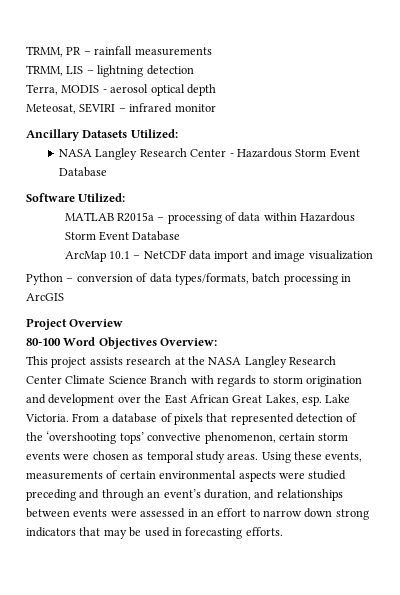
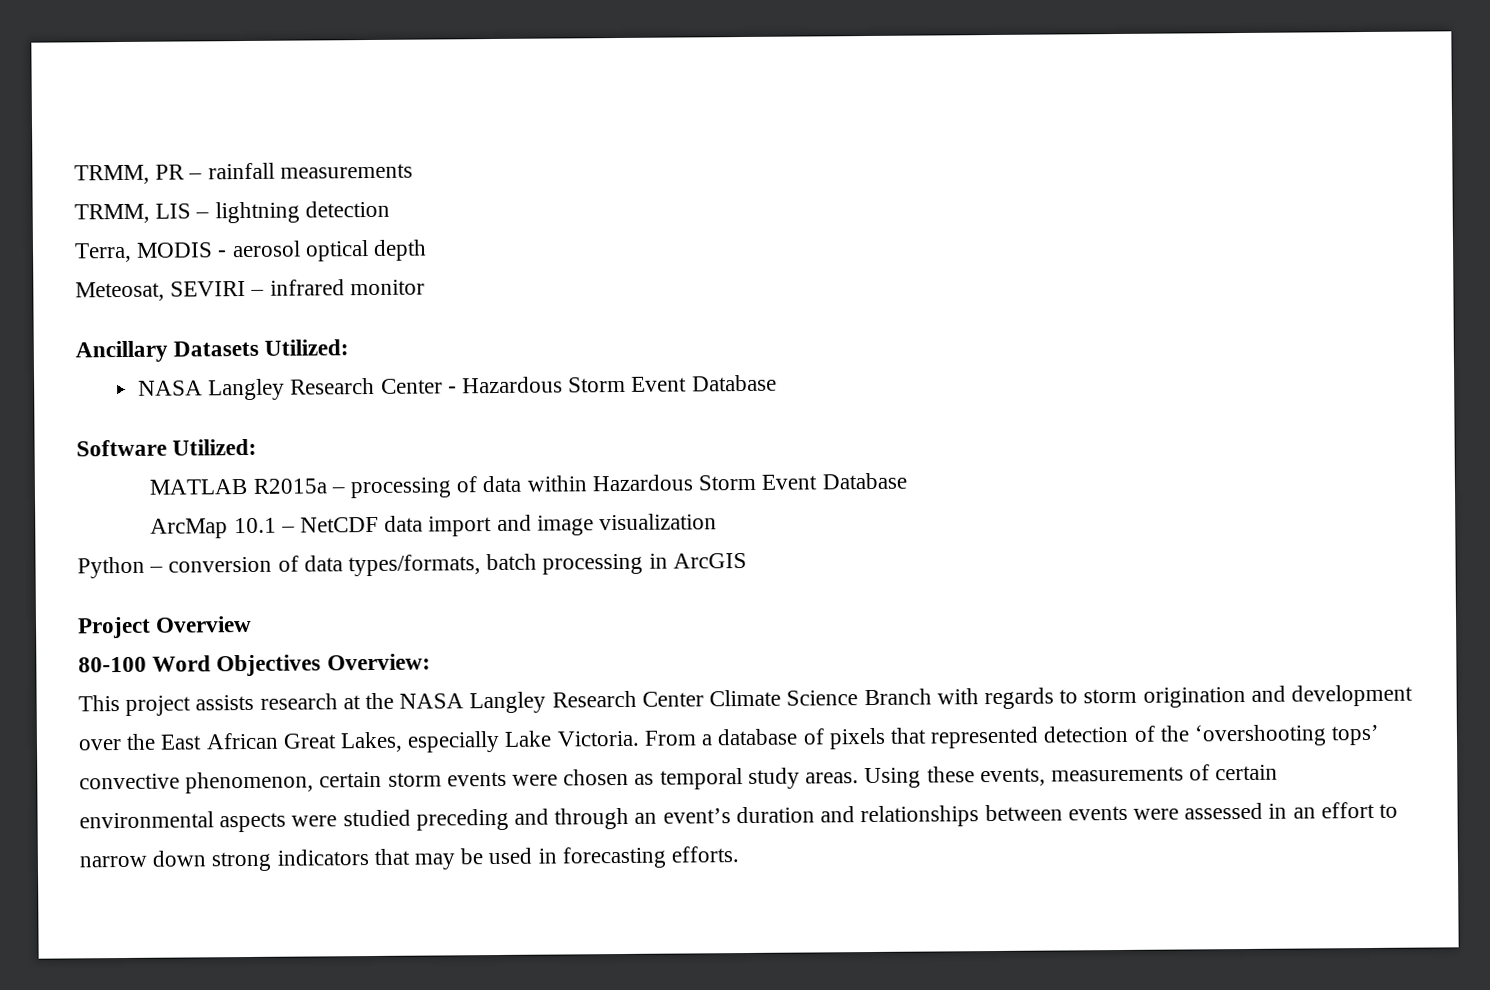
- This project assists research at the NASA Langley Research Center Climate Science Branch with regards to storm origination and development over the East African Great Lakes, esp. Lake Victoria.
+ This project assists research at the NASA Langley Research Center Climate Science Branch with regards to storm origination and development over the East African Great Lakes, especially Lake Victoria.
- Using these events, measurements of certain environmental aspects were studied preceding and through an event’s duration, and relationships between events were assessed in an effort to narrow down strong indicators that may be used in forecasting efforts.
+ Using these events, measurements of certain environmental aspects were studied preceding and through an event’s duration and relationships between events were assessed in an effort to narrow down strong indicators that may be used in forecasting efforts.

